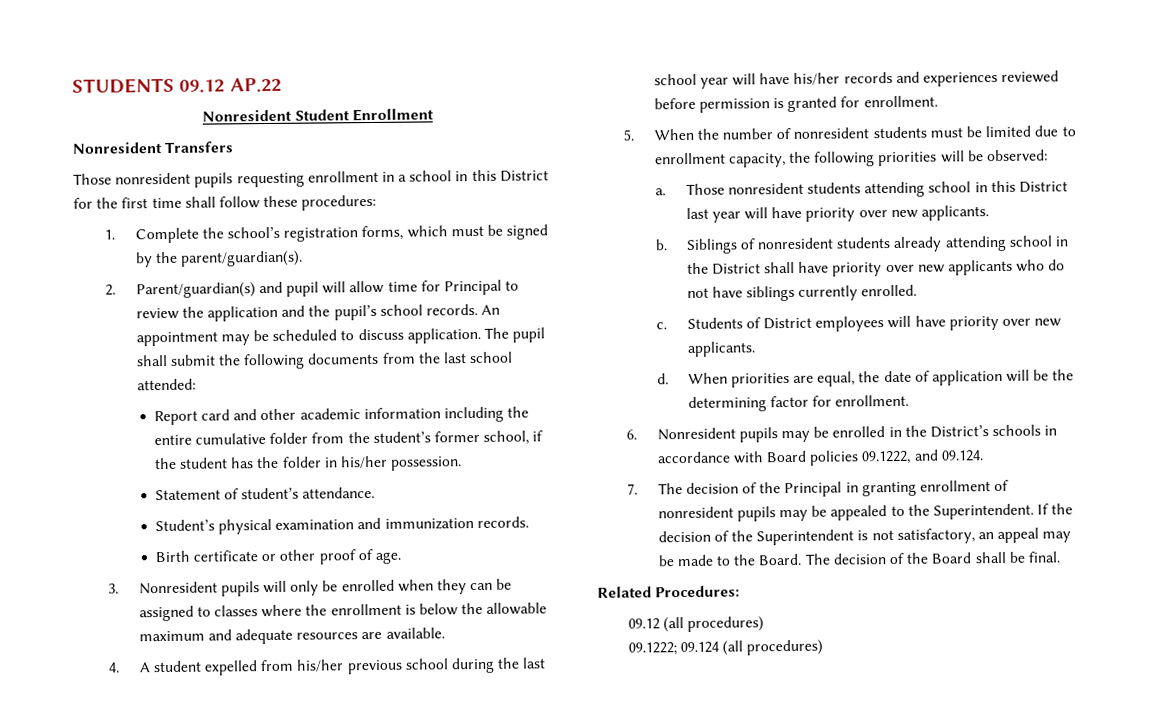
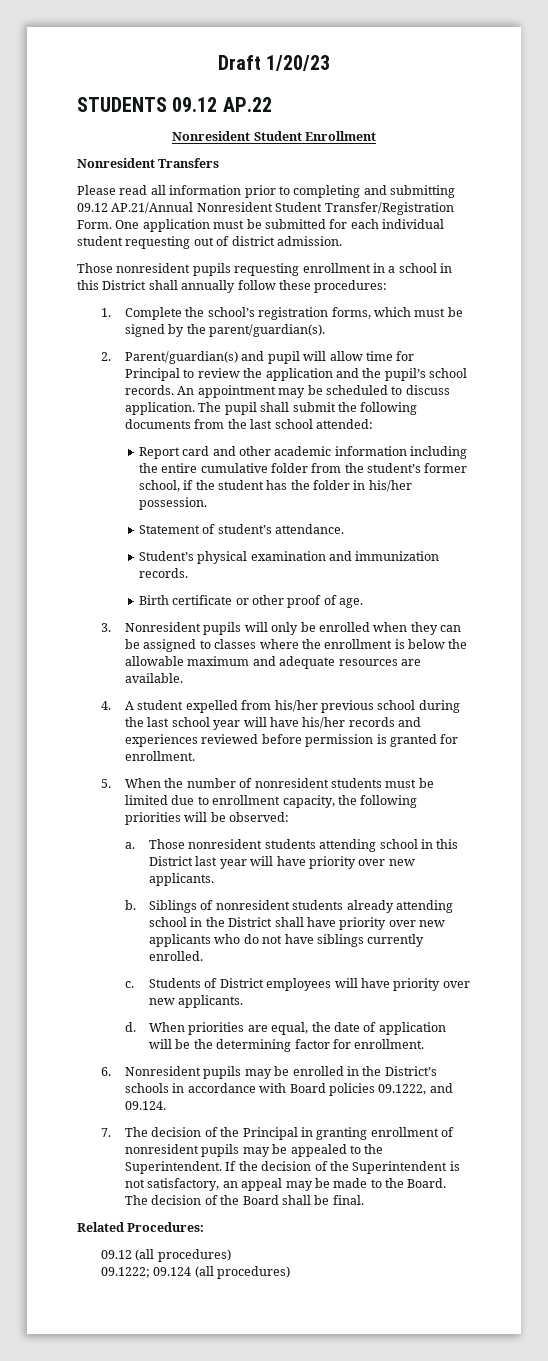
+ Draft 1/20/23
+ Please read all information prior to completing and submitting 09.12 AP.21/Annual Nonresident Student Transfer/Registration Form. One application must be submitted for each individual student requesting out of district admission.
- Those nonresident pupils requesting enrollment in a school in this District for the first time shall follow these procedures:
+ Those nonresident pupils requesting enrollment in a school in this District shall annually follow these procedures:

